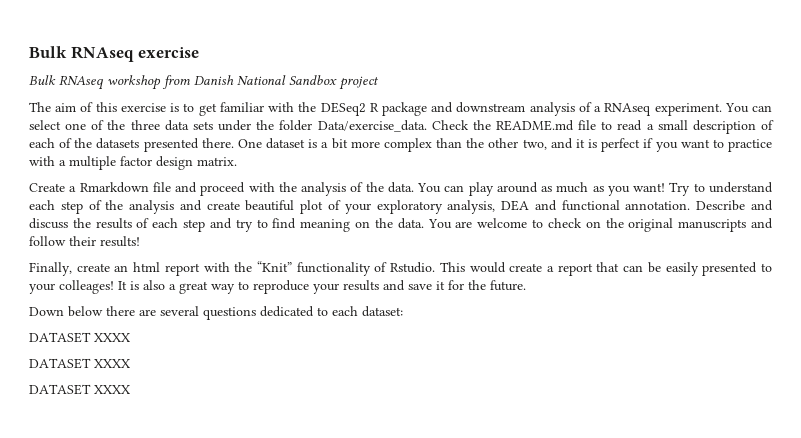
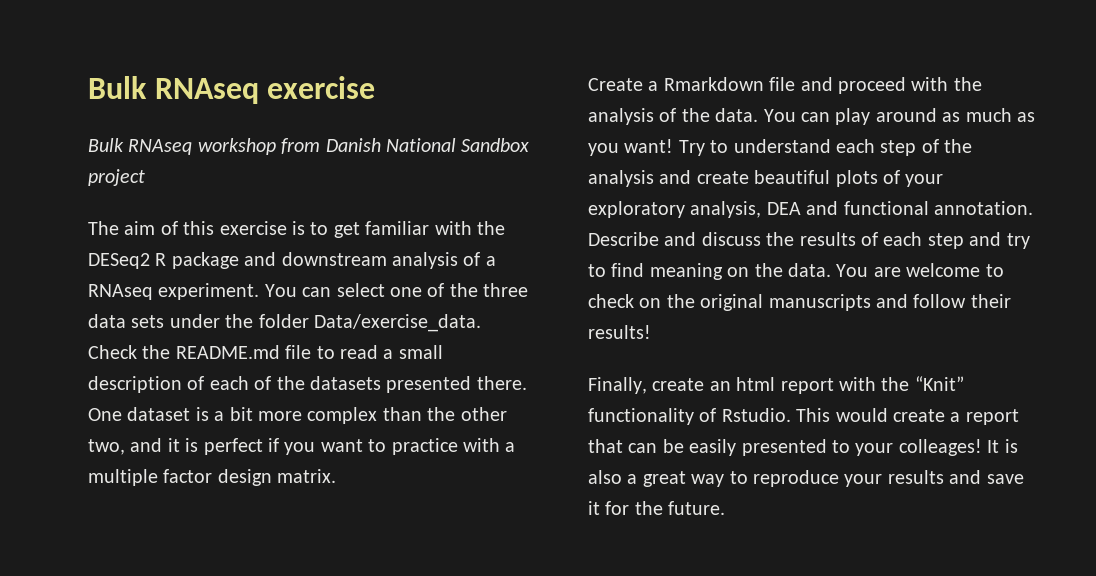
- Try to understand each step of the analysis and create beautiful plot of your exploratory analysis, DEA and functional annotation.
+ Try to understand each step of the analysis and create beautiful plots of your exploratory analysis, DEA and functional annotation.
- Down below there are several questions dedicated to each dataset:
- DATASET XXXX
- DATASET XXXX
- DATASET XXXX

